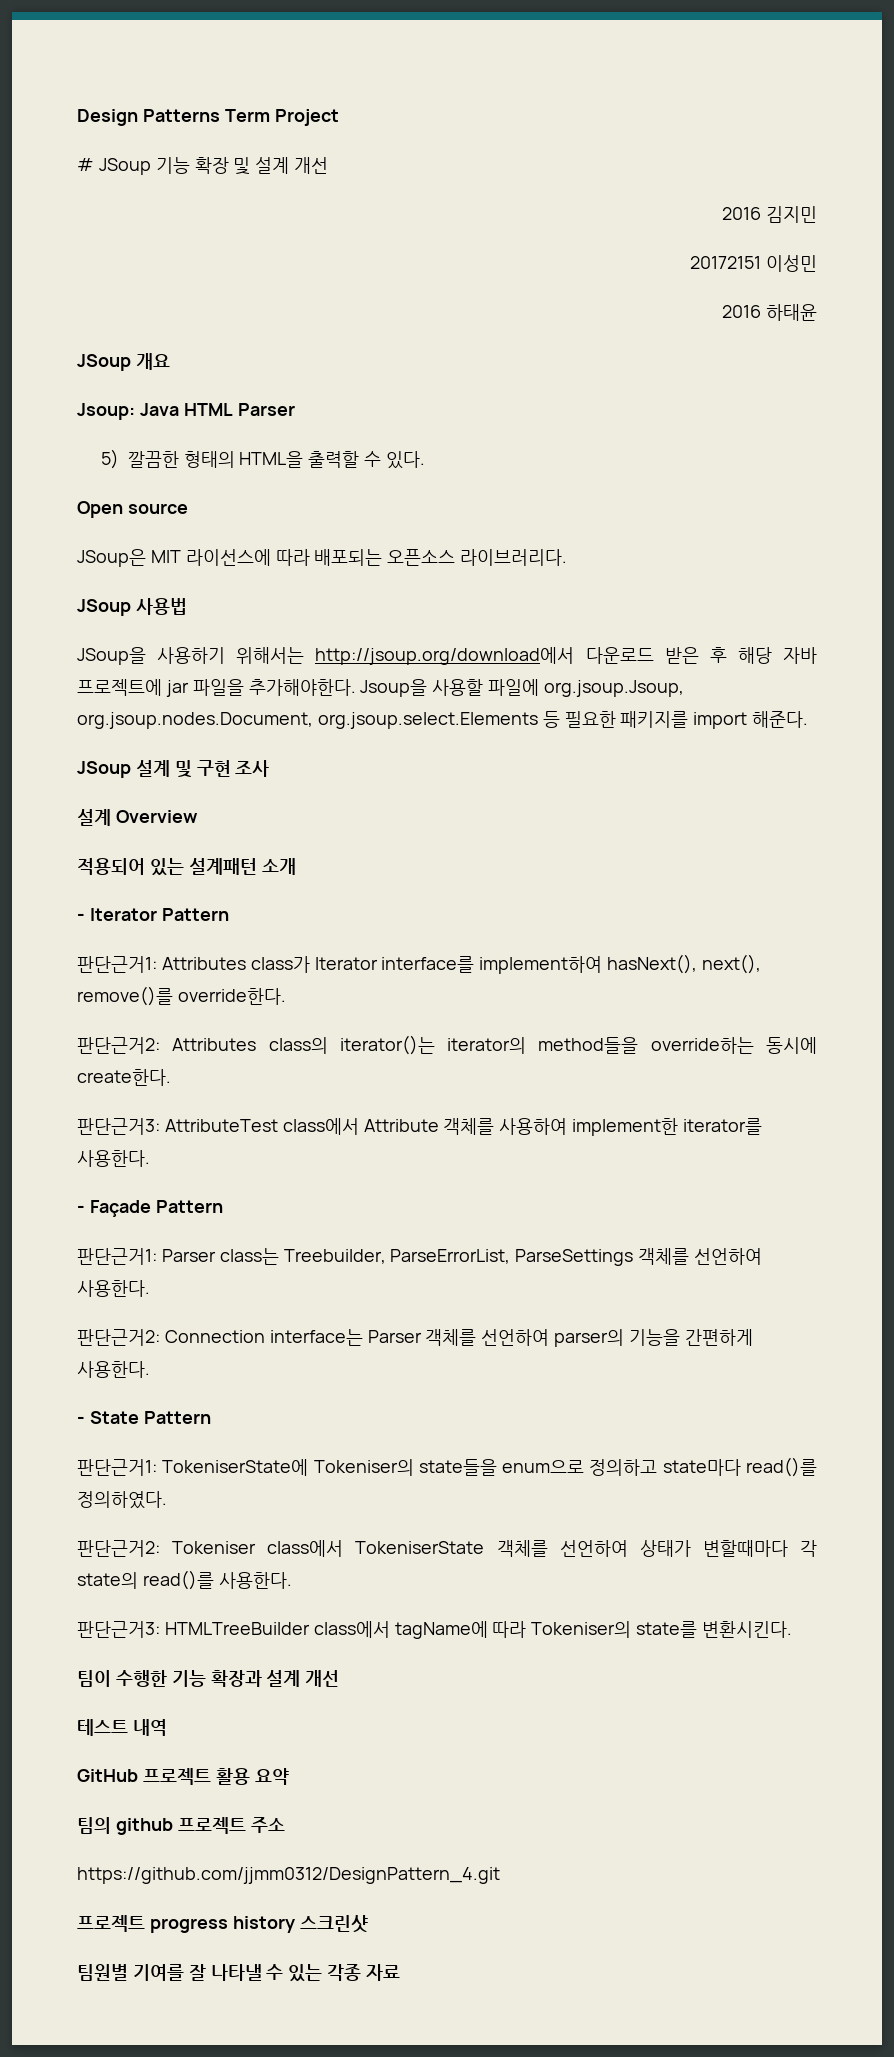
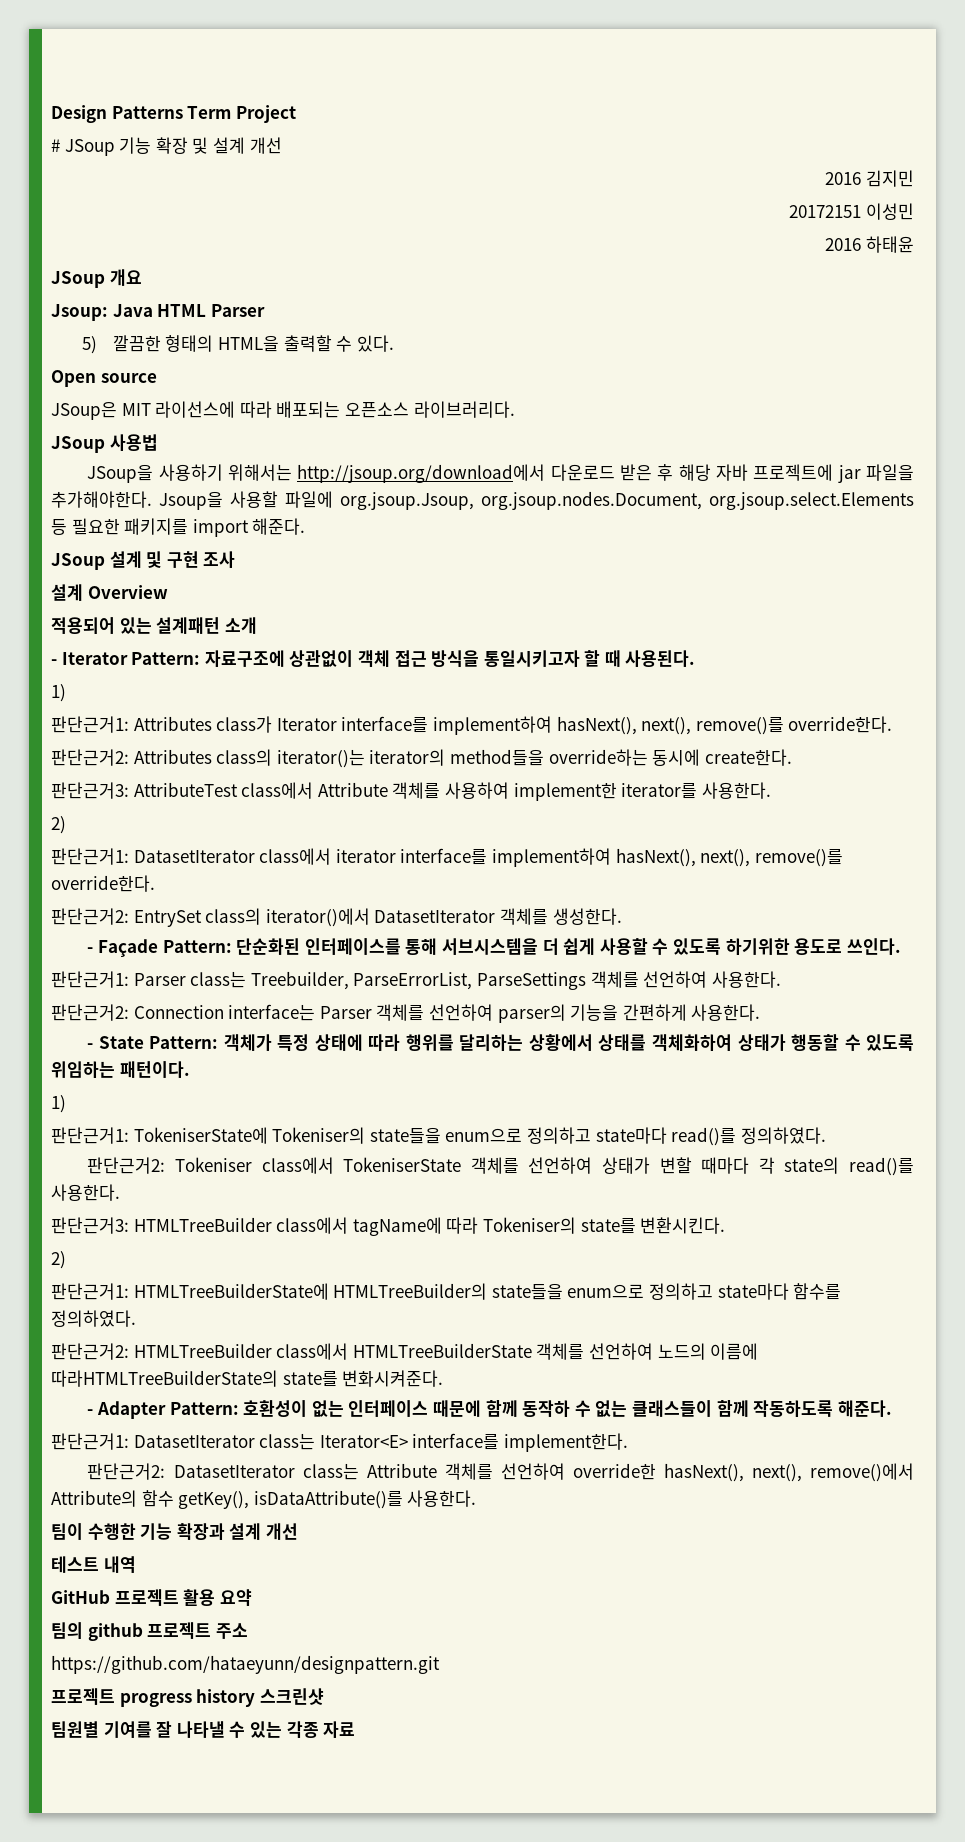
- - Iterator Pattern
+ - Iterator Pattern: 자료구조에 상관없이 객체 접근 방식을 통일시키고자 할 때 사용된다.
+ 1)
  판단근거3: AttributeTest class에서 Attribute 객체를 사용하여 implement한 iterator를 사용한다.
- - Façade Pattern
+ 2)
+ 판단근거1: DatasetIterator class에서 iterator interface를 implement하여 hasNext(), next(), remove()를 override한다.
+ 판단근거2: EntrySet class의 iterator()에서 DatasetIterator 객체를 생성한다.
+ - Façade Pattern: 단순화된 인터페이스를 통해 서브시스템을 더 쉽게 사용할 수 있도록 하기위한 용도로 쓰인다.
- - State Pattern
+ - State Pattern: 객체가 특정 상태에 따라 행위를 달리하는 상황에서 상태를 객체화하여 상태가 행동할 수 있도록 위임하는 패턴이다.
+ 1)
- 판단근거2: Tokeniser class에서 TokeniserState 객체를 선언하여 상태가 변할때마다 각 state의 read()를 사용한다.
+ 판단근거2: Tokeniser class에서 TokeniserState 객체를 선언하여 상태가 변할 때마다 각 state의 read()를 사용한다.
  판단근거3: HTMLTreeBuilder class에서 tagName에 따라 Tokeniser의 state를 변환시킨다.
+ 2)
+ 판단근거1: HTMLTreeBuilderState에 HTMLTreeBuilder의 state들을 enum으로 정의하고 state마다 함수를 정의하였다.
+ 판단근거2: HTMLTreeBuilder class에서 HTMLTreeBuilderState 객체를 선언하여 노드의 이름에 따라HTMLTreeBuilderState의 state를 변화시켜준다.
+ - Adapter Pattern: 호환성이 없는 인터페이스 때문에 함께 동작하 수 없는 클래스들이 함께 작동하도록 해준다.
+ 판단근거1: DatasetIterator class는 Iterator<E> interface를 implement한다.
+ 판단근거2: DatasetIterator class는 Attribute 객체를 선언하여 override한 hasNext(), next(), remove()에서 Attribute의 함수 getKey(), isDataAttribute()를 사용한다.
- https://github.com/jjmm0312/DesignPattern_4.git
+ https://github.com/hataeyunn/designpattern.git

